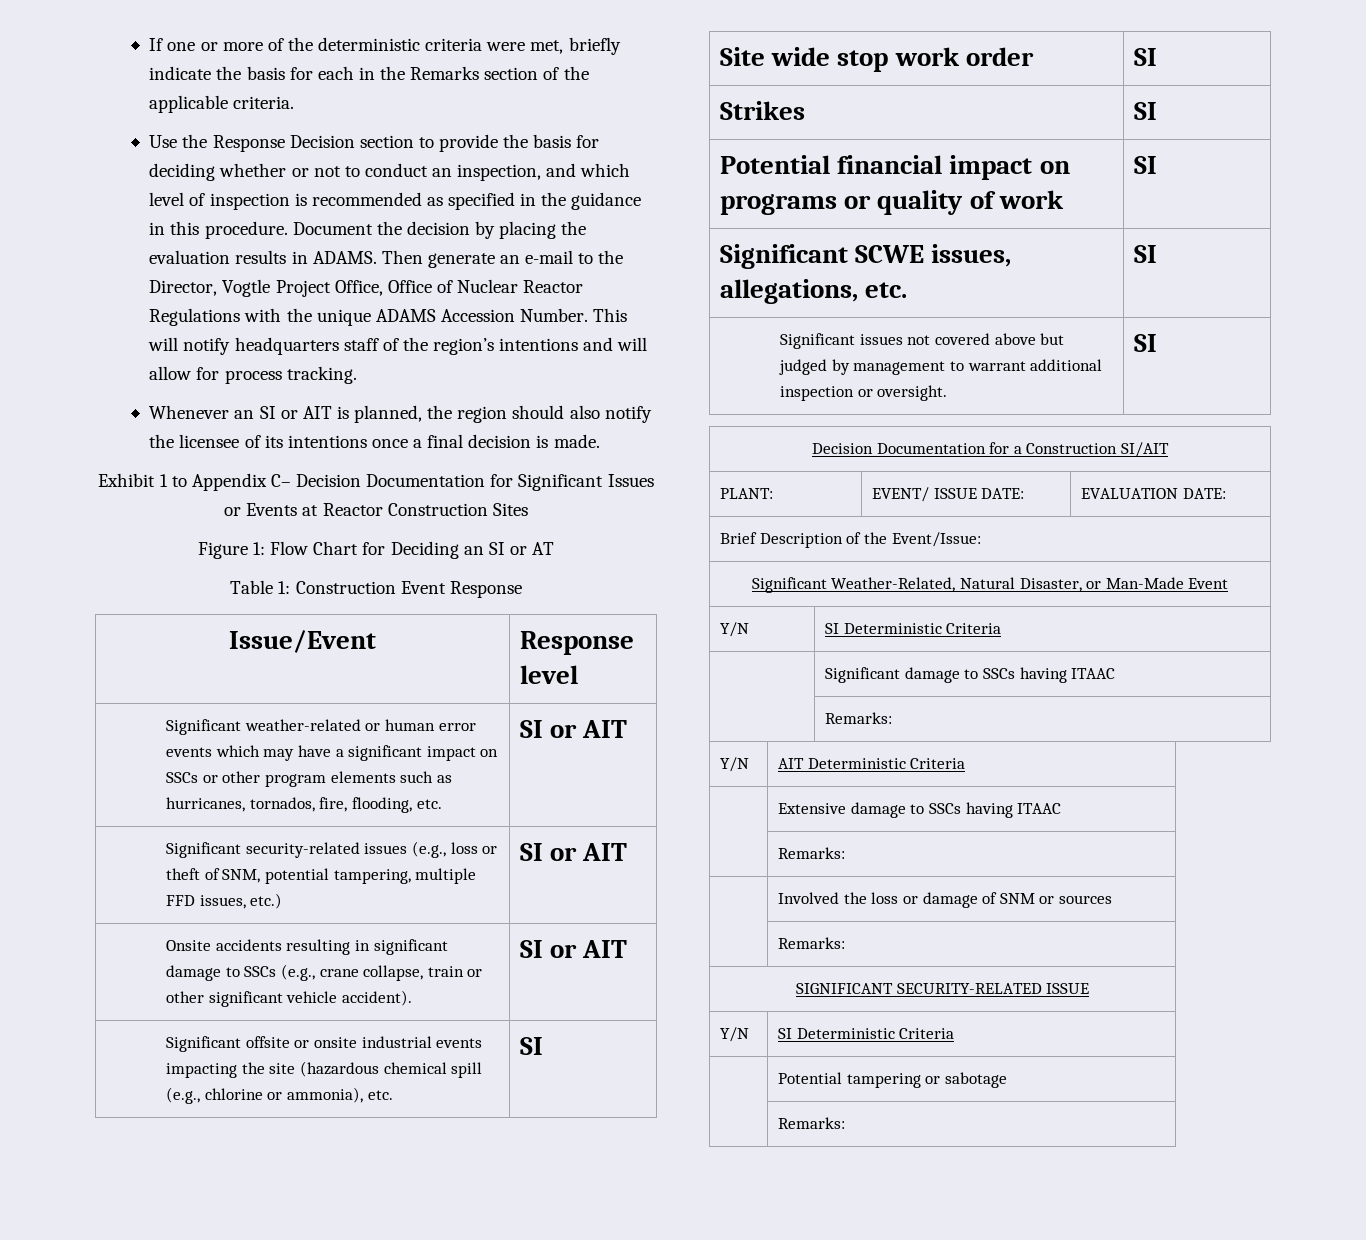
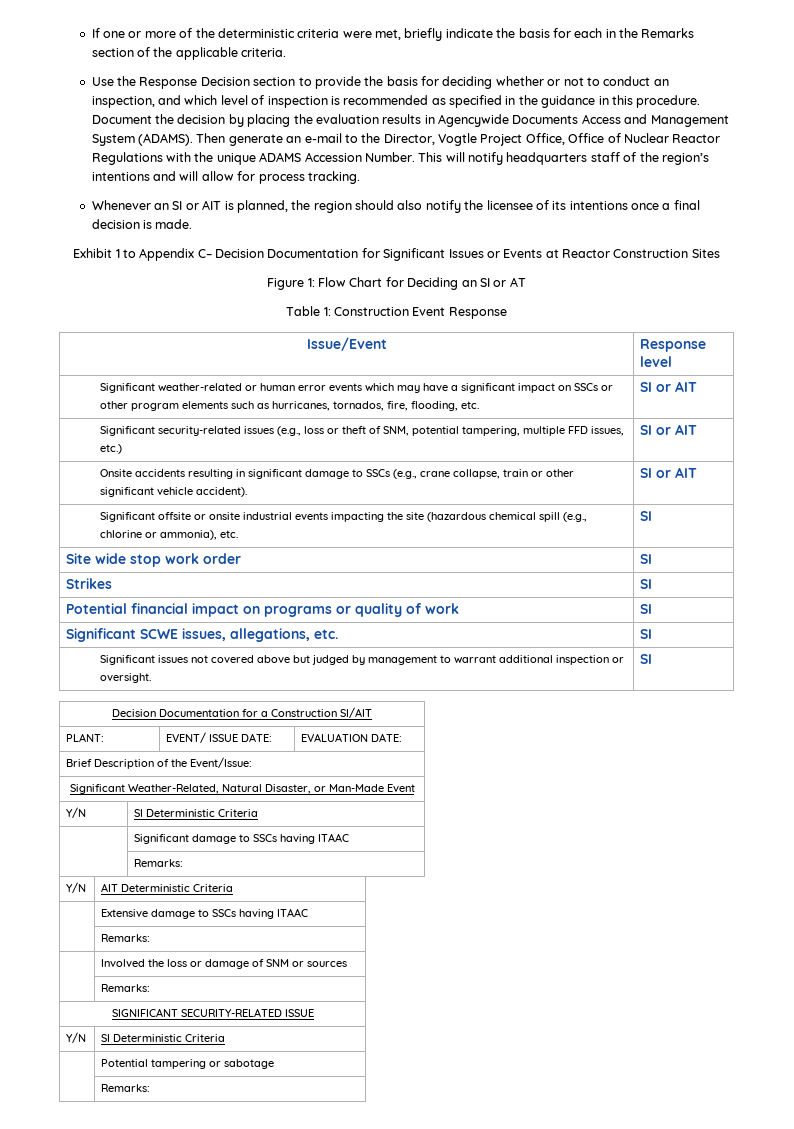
- Document the decision by placing the evaluation results in ADAMS.
+ Document the decision by placing the evaluation results in Agencywide Documents Access and Management System (ADAMS).

